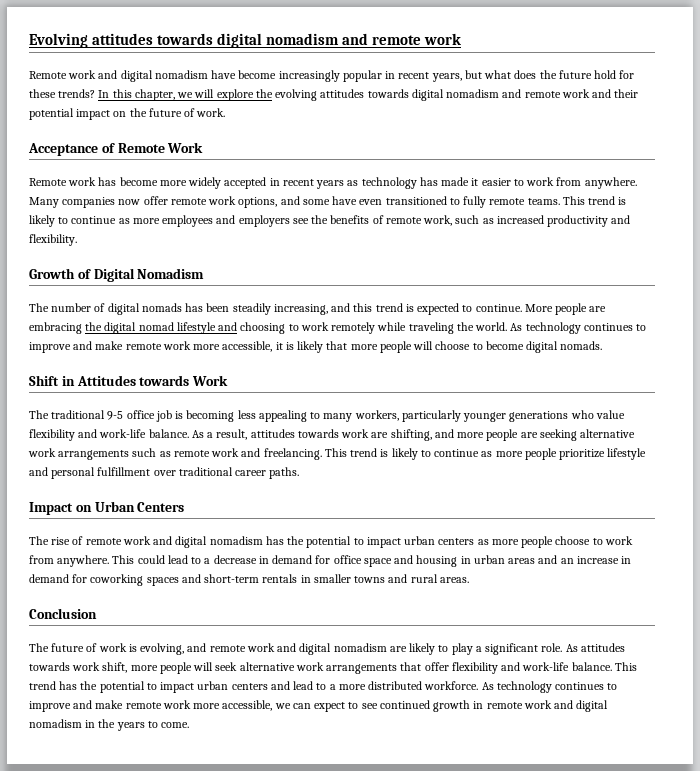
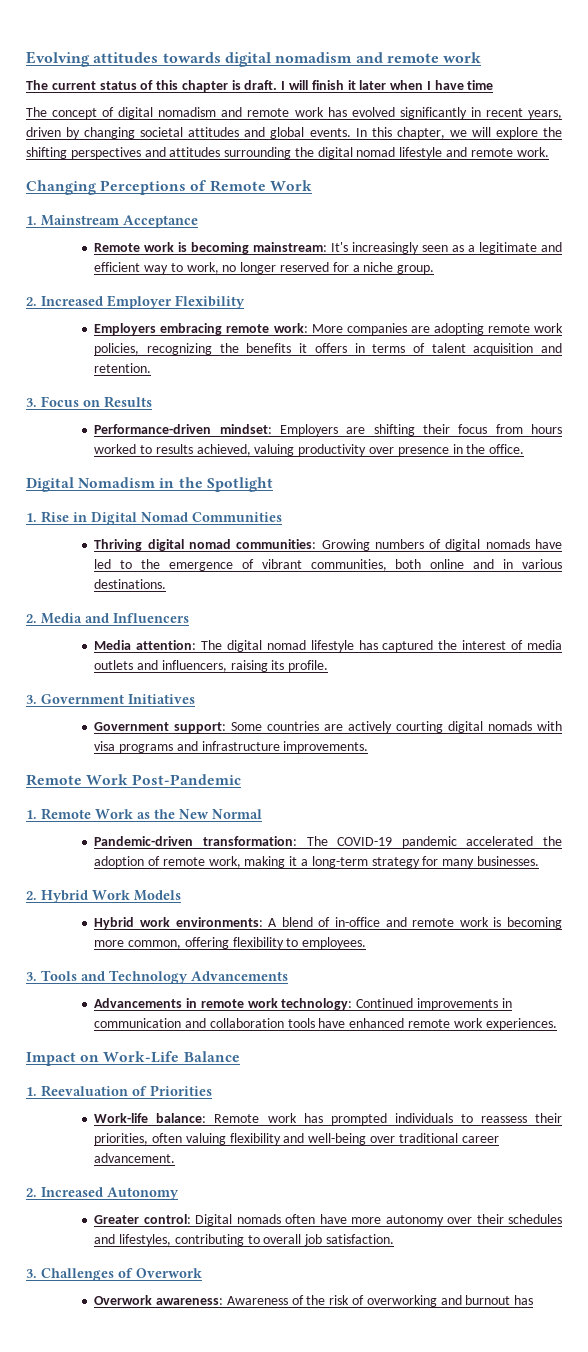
- Remote work and digital nomadism have become increasingly popular in recent years, but what does the future hold for these trends?
+ The current status of this chapter is draft. I will finish it later when I have time
+ The concept of digital nomadism and remote work has evolved significantly in recent years, driven by changing societal attitudes and global events.
- In this chapter, we will explore the evolving attitudes towards digital nomadism and remote work and their potential impact on the future of work.
- Acceptance of Remote Work
- Remote work has become more widely accepted in recent years as technology has made it easier to work from anywhere. Many companies now offer remote work options, and some have even transitioned to fully remote teams. This trend is likely to continue as more employees and employers see the benefits of remote work, such as increased productivity and flexibility.
- Growth of Digital Nomadism
- The number of digital nomads has been steadily increasing, and this trend is expected to continue. More people are embracing the digital nomad lifestyle and choosing to work remotely while traveling the world. As technology continues to improve and make remote work more accessible, it is likely that more people will choose to become digital nomads.
- Shift in Attitudes towards Work
- The traditional 9-5 office job is becoming less appealing to many workers, particularly younger generations who value flexibility and work-life balance. As a result, attitudes towards work are shifting, and more people are seeking alternative work arrangements such as remote work and freelancing. This trend is likely to continue as more people prioritize lifestyle and personal fulfillment over traditional career paths.
- Impact on Urban Centers
- The rise of remote work and digital nomadism has the potential to impact urban centers as more people choose to work from anywhere. This could lead to a decrease in demand for office space and housing in urban areas and an increase in demand for coworking spaces and short-term rentals in smaller towns and rural areas.
- Conclusion
- The future of work is evolving, and remote work and digital nomadism are likely to play a significant role. As attitudes towards work shift, more people will seek alternative work arrangements that offer flexibility and work-life balance. This trend has the potential to impact urban centers and lead to a more distributed workforce. As technology continues to improve and make remote work more accessible, we can expect to see continued growth in remote work and digital nomadism in the years to come.
+ In this chapter, we will explore the shifting perspectives and attitudes surrounding the digital nomad lifestyle and remote work.
+ Changing Perceptions of Remote Work
+ 1. Mainstream Acceptance
+ Remote work is becoming mainstream: It's increasingly seen as a legitimate and efficient way to work, no longer reserved for a niche group.
+ 2. Increased Employer Flexibility
+ Employers embracing remote work: More companies are adopting remote work policies, recognizing the benefits it offers in terms of talent acquisition and retention.
+ 3. Focus on Results
+ Performance-driven mindset: Employers are shifting their focus from hours worked to results achieved, valuing productivity over presence in the office.
+ Digital Nomadism in the Spotlight
+ 1. Rise in Digital Nomad Communities
+ Thriving digital nomad communities: Growing numbers of digital nomads have led to the emergence of vibrant communities, both online and in various destinations.
+ 2. Media and Influencers
+ Media attention: The digital nomad lifestyle has captured the interest of media outlets and influencers, raising its profile.
+ 3. Government Initiatives
+ Government support: Some countries are actively courting digital nomads with visa programs and infrastructure improvements.
+ Remote Work Post-Pandemic
+ 1. Remote Work as the New Normal
+ Pandemic-driven transformation: The COVID-19 pandemic accelerated the adoption of remote work, making it a long-term strategy for many businesses.
+ 2. Hybrid Work Models
+ Hybrid work environments: A blend of in-office and remote work is becoming more common, offering flexibility to employees.
+ 3. Tools and Technology Advancements
+ Advancements in remote work technology: Continued improvements in communication and collaboration tools have enhanced remote work experiences.
+ Impact on Work-Life Balance
+ 1. Reevaluation of Priorities
+ Work-life balance: Remote work has prompted individuals to reassess their priorities, often valuing flexibility and well-being over traditional career advancement.
+ 2. Increased Autonomy
+ Greater control: Digital nomads often have more autonomy over their schedules and lifestyles, contributing to overall job satisfaction.
+ 3. Challenges of Overwork
+ Overwork awareness: Awareness of the risk of overworking and burnout has

